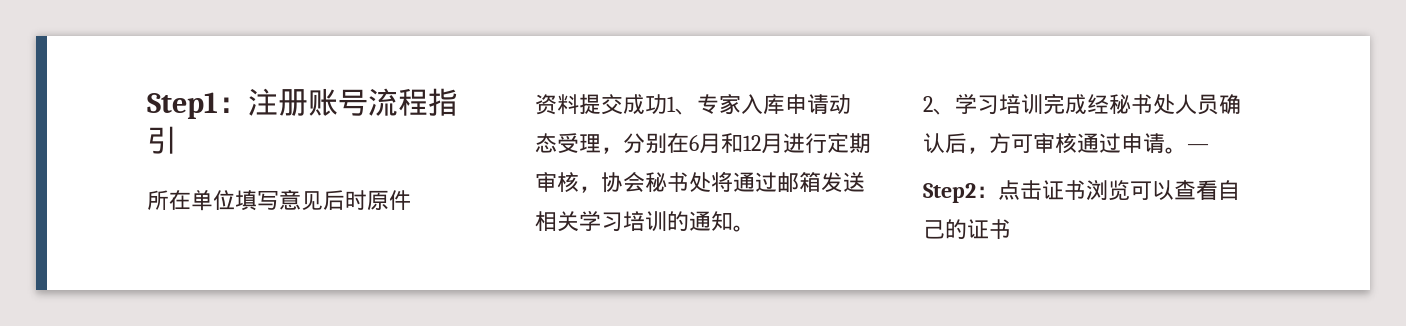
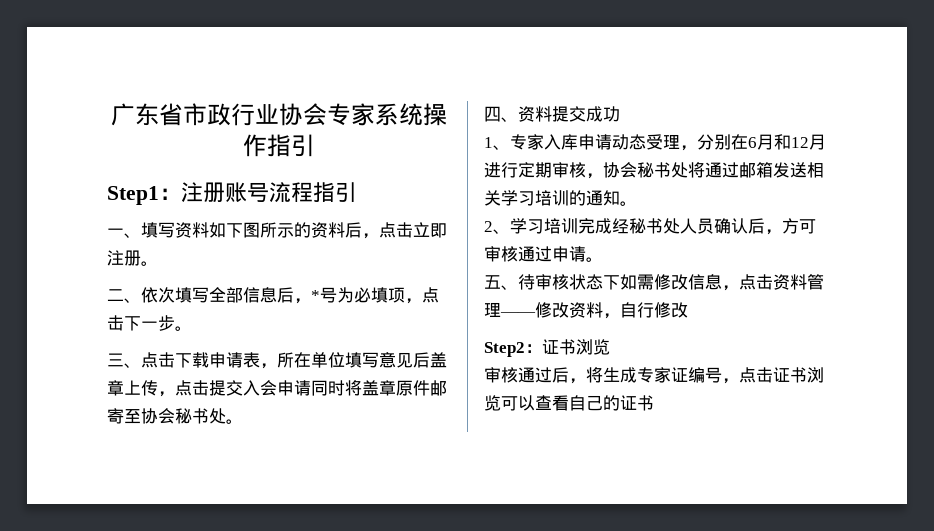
+ 广东省市政行业协会专家系统操作指引
- 所在单位填写意见后时原件
- 资料提交成功1、专家入库申请动态受理，分别在6月和12月进行定期审核，协会秘书处将通过邮箱发送相关学习培训的通知。
+ 一、填写资料如下图所示的资料后，点击立即注册。
+ 二、依次填写全部信息后，*号为必填项，点击下一步。
+ 三、点击下载申请表，所在单位填写意见后盖章上传，点击提交入会申请同时将盖章原件邮寄至协会秘书处。
+ 四、资料提交成功
+ 1、专家入库申请动态受理，分别在6月和12月进行定期审核，协会秘书处将通过邮箱发送相关学习培训的通知。
- 2、学习培训完成经秘书处人员确认后，方可审核通过申请。—
- Step2：点击证书浏览可以查看自己的证书
+ 2、学习培训完成经秘书处人员确认后，方可审核通过申请。
+ 五、待审核状态下如需修改信息，点击资料管理——修改资料，自行修改
+ Step2：证书浏览
+ 审核通过后，将生成专家证编号，点击证书浏览可以查看自己的证书

